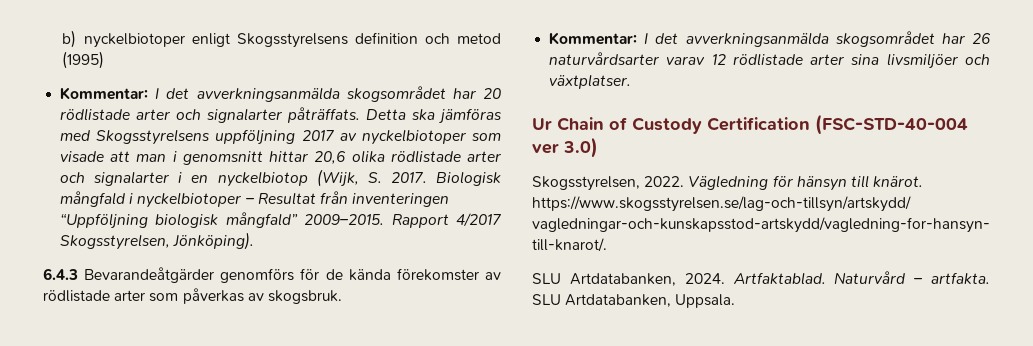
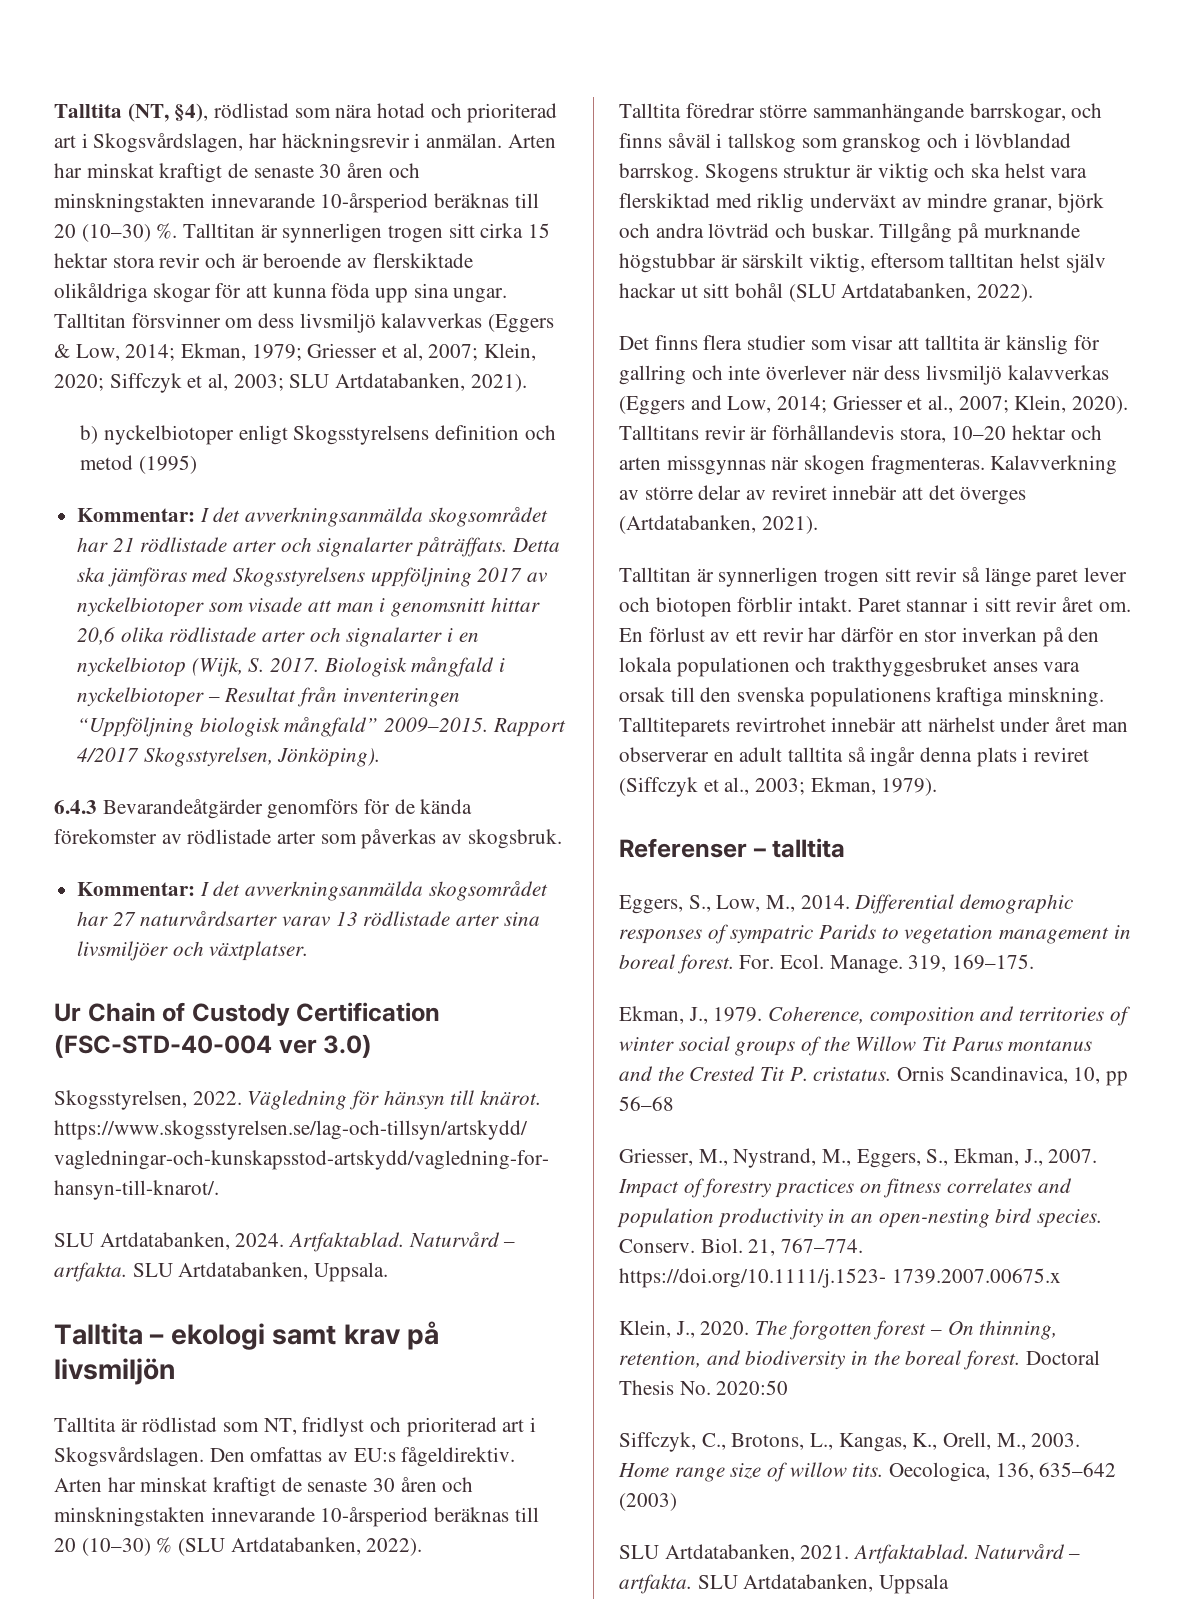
+ Talltita (NT, §4), rödlistad som nära hotad och prioriterad art i Skogsvårdslagen, har häckningsrevir i anmälan. Arten har minskat kraftigt de senaste 30 åren och minskningstakten innevarande 10-årsperiod beräknas till 20 (10–30) %. Talltitan är synnerligen trogen sitt cirka 15 hektar stora revir och är beroende av flerskiktade olikåldriga skogar för att kunna föda upp sina ungar. Talltitan försvinner om dess livsmiljö kalavverkas (Eggers & Low, 2014; Ekman, 1979; Griesser et al, 2007; Klein, 2020; Siffczyk et al, 2003; SLU Artdatabanken, 2021).
- Kommentar: I det avverkningsanmälda skogsområdet har 20 rödlistade arter och signalarter påträffats.
+ Kommentar: I det avverkningsanmälda skogsområdet har 21 rödlistade arter och signalarter påträffats.
- Kommentar: I det avverkningsanmälda skogsområdet har 26 naturvårdsarter varav 12 rödlistade arter sina livsmiljöer och växtplatser.
+ Kommentar: I det avverkningsanmälda skogsområdet har 27 naturvårdsarter varav 13 rödlistade arter sina livsmiljöer och växtplatser.
+ Talltita – ekologi samt krav på livsmiljön
+ Talltita är rödlistad som NT, fridlyst och prioriterad art i Skogsvårdslagen. Den omfattas av EU:s fågeldirektiv. Arten har minskat kraftigt de senaste 30 åren och minskningstakten innevarande 10-årsperiod beräknas till 20 (10–30) % (SLU Artdatabanken, 2022).
+ Talltita föredrar större sammanhängande barrskogar, och finns såväl i tallskog som granskog och i lövblandad barrskog. Skogens struktur är viktig och ska helst vara flerskiktad med riklig underväxt av mindre granar, björk och andra lövträd och buskar. Tillgång på murknande högstubbar är särskilt viktig, eftersom talltitan helst själv hackar ut sitt bohål (SLU Artdatabanken, 2022).
+ Det finns flera studier som visar att talltita är känslig för gallring och inte överlever när dess livsmiljö kalavverkas (Eggers and Low, 2014; Griesser et al., 2007; Klein, 2020). Talltitans revir är förhållandevis stora, 10–20 hektar och arten missgynnas när skogen fragmenteras. Kalavverkning av större delar av reviret innebär att det överges (Artdatabanken, 2021).
+ Talltitan är synnerligen trogen sitt revir så länge paret lever och biotopen förblir intakt. Paret stannar i sitt revir året om. En förlust av ett revir har därför en stor inverkan på den lokala populationen och trakthyggesbruket anses vara orsak till den svenska populationens kraftiga minskning. Talltiteparets revirtrohet innebär att närhelst under året man observerar en adult talltita så ingår denna plats i reviret (Siffczyk et al., 2003; Ekman, 1979).
+ Referenser – talltita
+ Eggers, S., Low, M., 2014. Differential demographic responses of sympatric Parids to vegetation management in boreal forest. For. Ecol. Manage. 319, 169–175.
+ Ekman, J., 1979. Coherence, composition and territories of winter social groups of the Willow Tit Parus montanus and the Crested Tit P. cristatus. Ornis Scandinavica, 10, pp 56–68
+ Griesser, M., Nystrand, M., Eggers, S., Ekman, J., 2007. Impact of forestry practices on fitness correlates and population productivity in an open-nesting bird species. Conserv. Biol. 21, 767–774. https://doi.org/10.1111/j.1523- 1739.2007.00675.x
+ Klein, J., 2020. The forgotten forest – On thinning, retention, and biodiversity in the boreal forest. Doctoral Thesis No. 2020:50
+ Siffczyk, C., Brotons, L., Kangas, K., Orell, M., 2003. Home range size of willow tits. Oecologica, 136, 635–642 (2003)
+ SLU Artdatabanken, 2021. Artfaktablad. Naturvård – artfakta. SLU Artdatabanken, Uppsala

